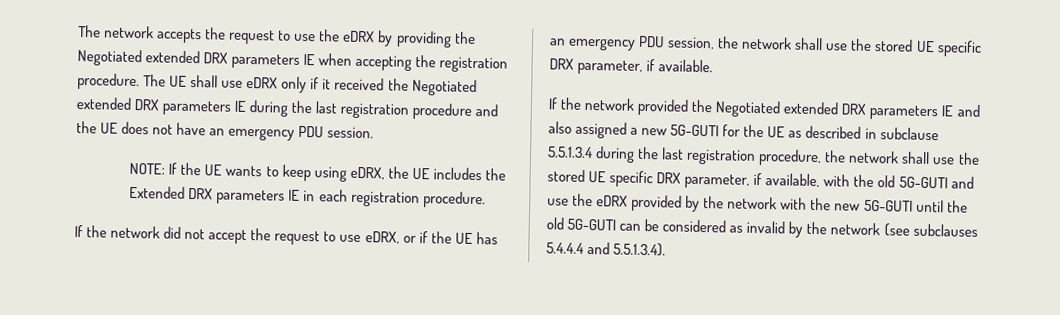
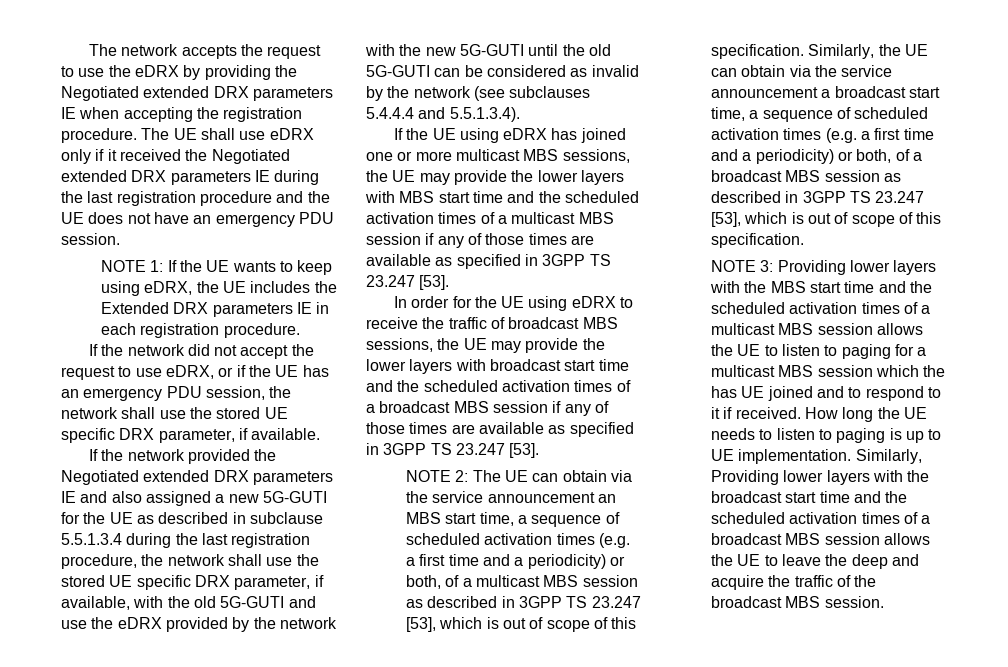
- NOTE: If the UE wants to keep using eDRX, the UE includes the Extended DRX parameters IE in each registration procedure.
+ NOTE 1: If the UE wants to keep using eDRX, the UE includes the Extended DRX parameters IE in each registration procedure.
+ If the UE using eDRX has joined one or more multicast MBS sessions, the UE may provide the lower layers with MBS start time and the scheduled activation times of a multicast MBS session if any of those times are available as specified in 3GPP TS 23.247 [53].
+ In order for the UE using eDRX to receive the traffic of broadcast MBS sessions, the UE may provide the lower layers with broadcast start time and the scheduled activation times of a broadcast MBS session if any of those times are available as specified in 3GPP TS 23.247 [53].
+ NOTE 2: The UE can obtain via the service announcement an MBS start time, a sequence of scheduled activation times (e.g. a first time and a periodicity) or both, of a multicast MBS session as described in 3GPP TS 23.247 [53], which is out of scope of this specification. Similarly, the UE can obtain via the service announcement a broadcast start time, a sequence of scheduled activation times (e.g. a first time and a periodicity) or both, of a broadcast MBS session as described in 3GPP TS 23.247 [53], which is out of scope of this specification.
+ NOTE 3: Providing lower layers with the MBS start time and the scheduled activation times of a multicast MBS session allows the UE to listen to paging for a multicast MBS session which the has UE joined and to respond to it if received. How long the UE needs to listen to paging is up to UE implementation. Similarly, Providing lower layers with the broadcast start time and the scheduled activation times of a broadcast MBS session allows the UE to leave the deep and acquire the traffic of the broadcast MBS session.

